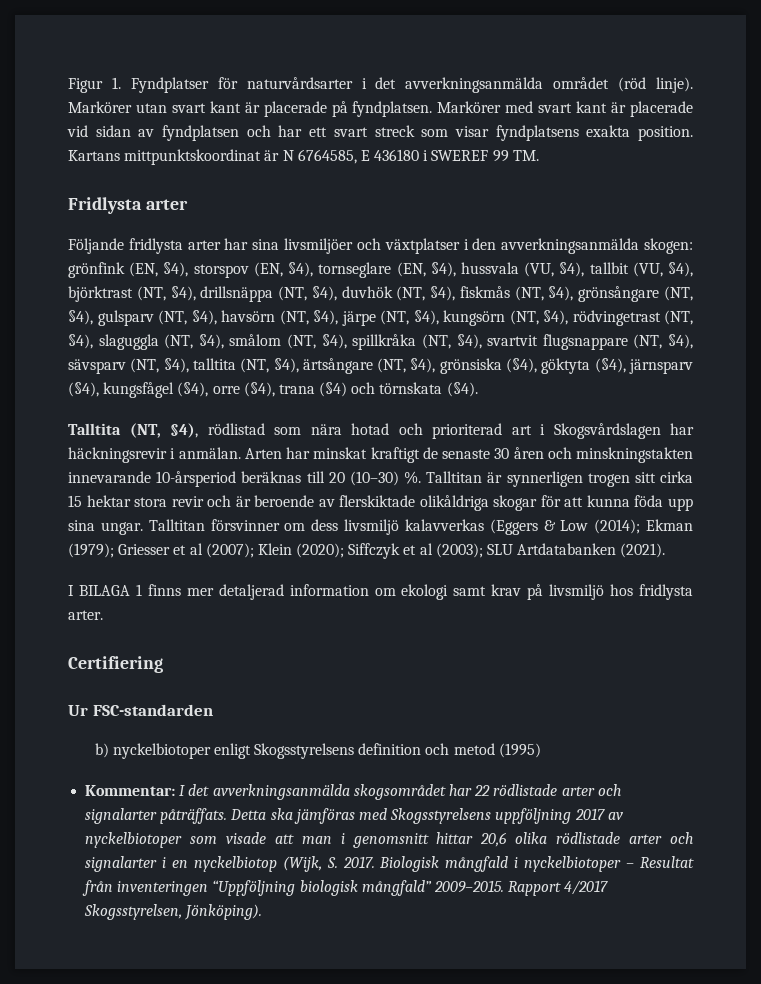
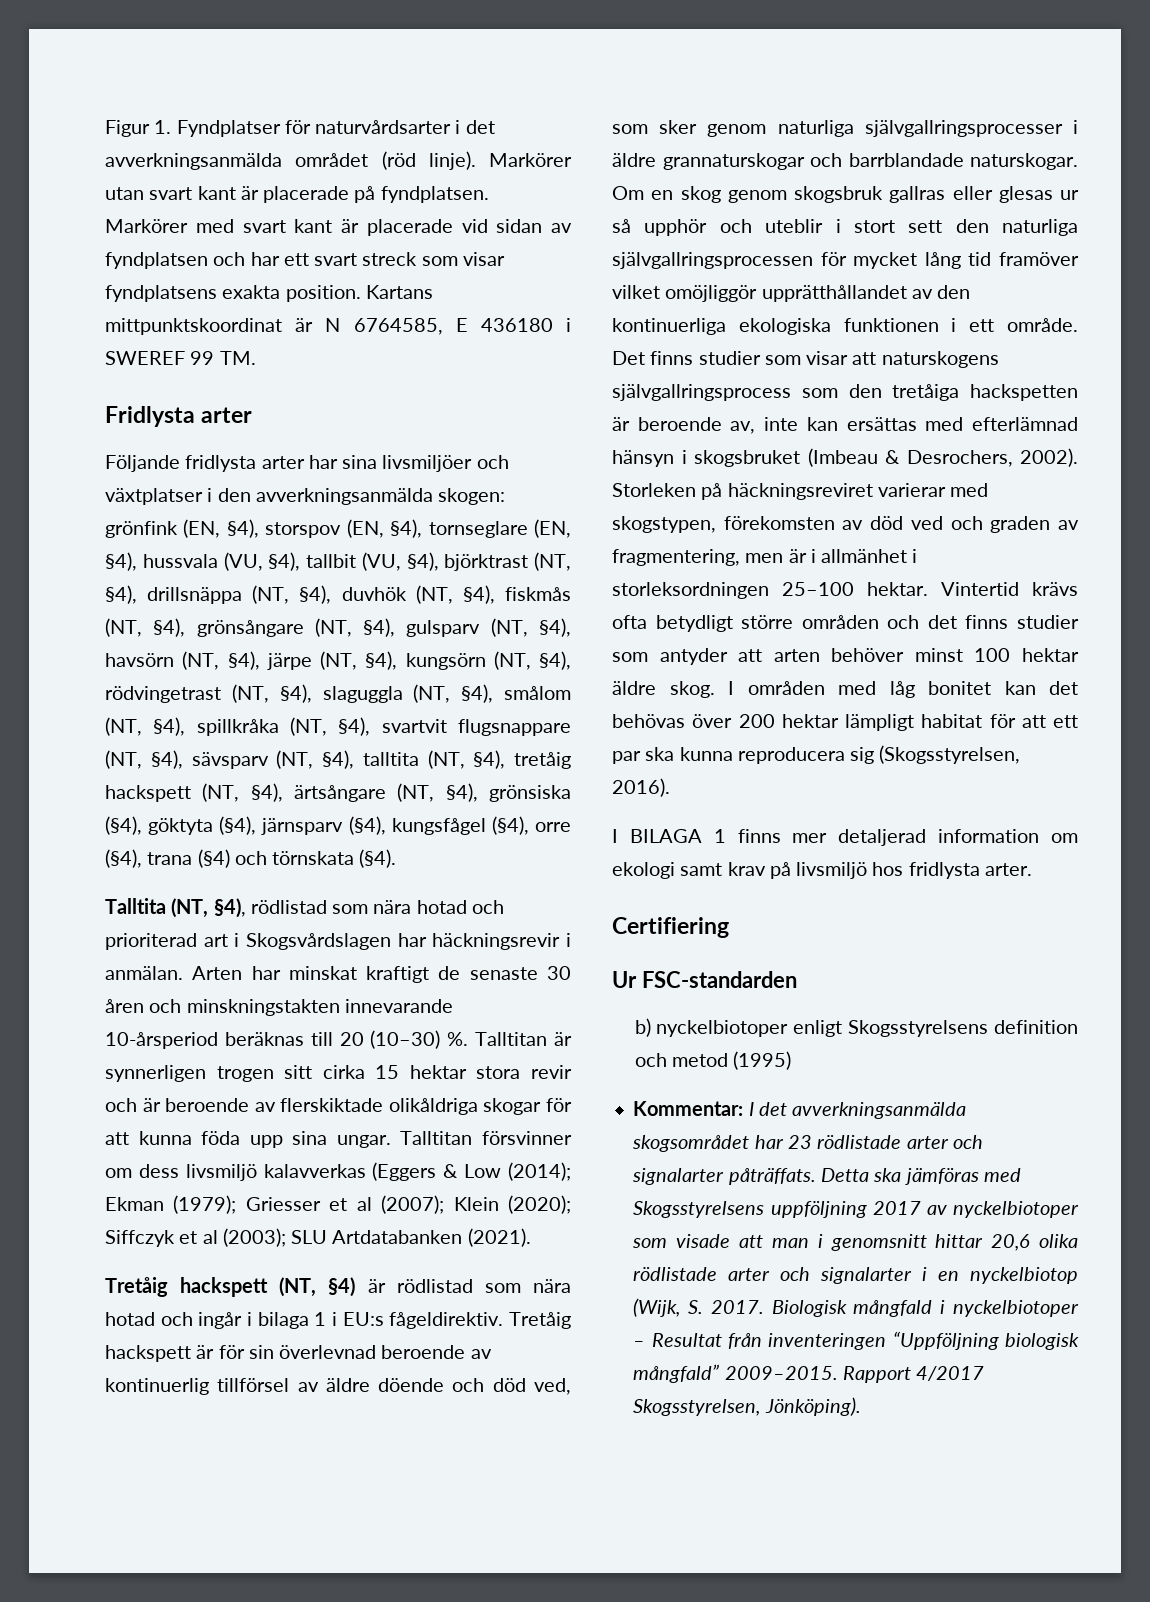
- grönfink (EN, §4), storspov (EN, §4), tornseglare (EN, §4), hussvala (VU, §4), tallbit (VU, §4), björktrast (NT, §4), drillsnäppa (NT, §4), duvhök (NT, §4), fiskmås (NT, §4), grönsångare (NT, §4), gulsparv (NT, §4), havsörn (NT, §4), järpe (NT, §4), kungsörn (NT, §4), rödvingetrast (NT, §4), slaguggla (NT, §4), smålom (NT, §4), spillkråka (NT, §4), svartvit flugsnappare (NT, §4), sävsparv (NT, §4), talltita (NT, §4), ärtsångare (NT, §4), grönsiska (§4), göktyta (§4), järnsparv (§4), kungsfågel (§4), orre (§4), trana (§4) och törnskata (§4).
+ grönfink (EN, §4), storspov (EN, §4), tornseglare (EN, §4), hussvala (VU, §4), tallbit (VU, §4), björktrast (NT, §4), drillsnäppa (NT, §4), duvhök (NT, §4), fiskmås (NT, §4), grönsångare (NT, §4), gulsparv (NT, §4), havsörn (NT, §4), järpe (NT, §4), kungsörn (NT, §4), rödvingetrast (NT, §4), slaguggla (NT, §4), smålom (NT, §4), spillkråka (NT, §4), svartvit flugsnappare (NT, §4), sävsparv (NT, §4), talltita (NT, §4), tretåig hackspett (NT, §4), ärtsångare (NT, §4), grönsiska (§4), göktyta (§4), järnsparv (§4), kungsfågel (§4), orre (§4), trana (§4) och törnskata (§4).
+ Tretåig hackspett (NT, §4) är rödlistad som nära hotad och ingår i bilaga 1 i EU:s fågeldirektiv. Tretåig hackspett är för sin överlevnad beroende av kontinuerlig tillförsel av äldre döende och död ved, som sker genom naturliga självgallringsprocesser i äldre grannaturskogar och barrblandade naturskogar. Om en skog genom skogsbruk gallras eller glesas ur så upphör och uteblir i stort sett den naturliga självgallringsprocessen för mycket lång tid framöver vilket omöjliggör upprätthållandet av den kontinuerliga ekologiska funktionen i ett område. Det finns studier som visar att naturskogens självgallringsprocess som den tretåiga hackspetten är beroende av, inte kan ersättas med efterlämnad hänsyn i skogsbruket (Imbeau & Desrochers, 2002). Storleken på häckningsreviret varierar med skogstypen, förekomsten av död ved och graden av fragmentering, men är i allmänhet i storleksordningen 25–100 hektar. Vintertid krävs ofta betydligt större områden och det finns studier som antyder att arten behöver minst 100 hektar äldre skog. I områden med låg bonitet kan det behövas över 200 hektar lämpligt habitat för att ett par ska kunna reproducera sig (Skogsstyrelsen, 2016).
- Kommentar: I det avverkningsanmälda skogsområdet har 22 rödlistade arter och signalarter påträffats.
+ Kommentar: I det avverkningsanmälda skogsområdet har 23 rödlistade arter och signalarter påträffats.

